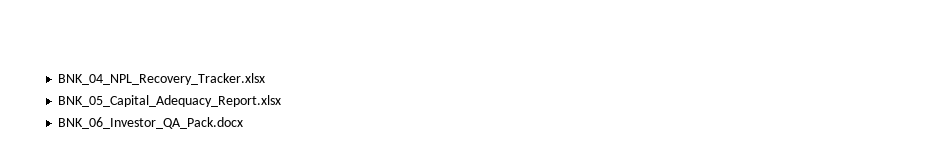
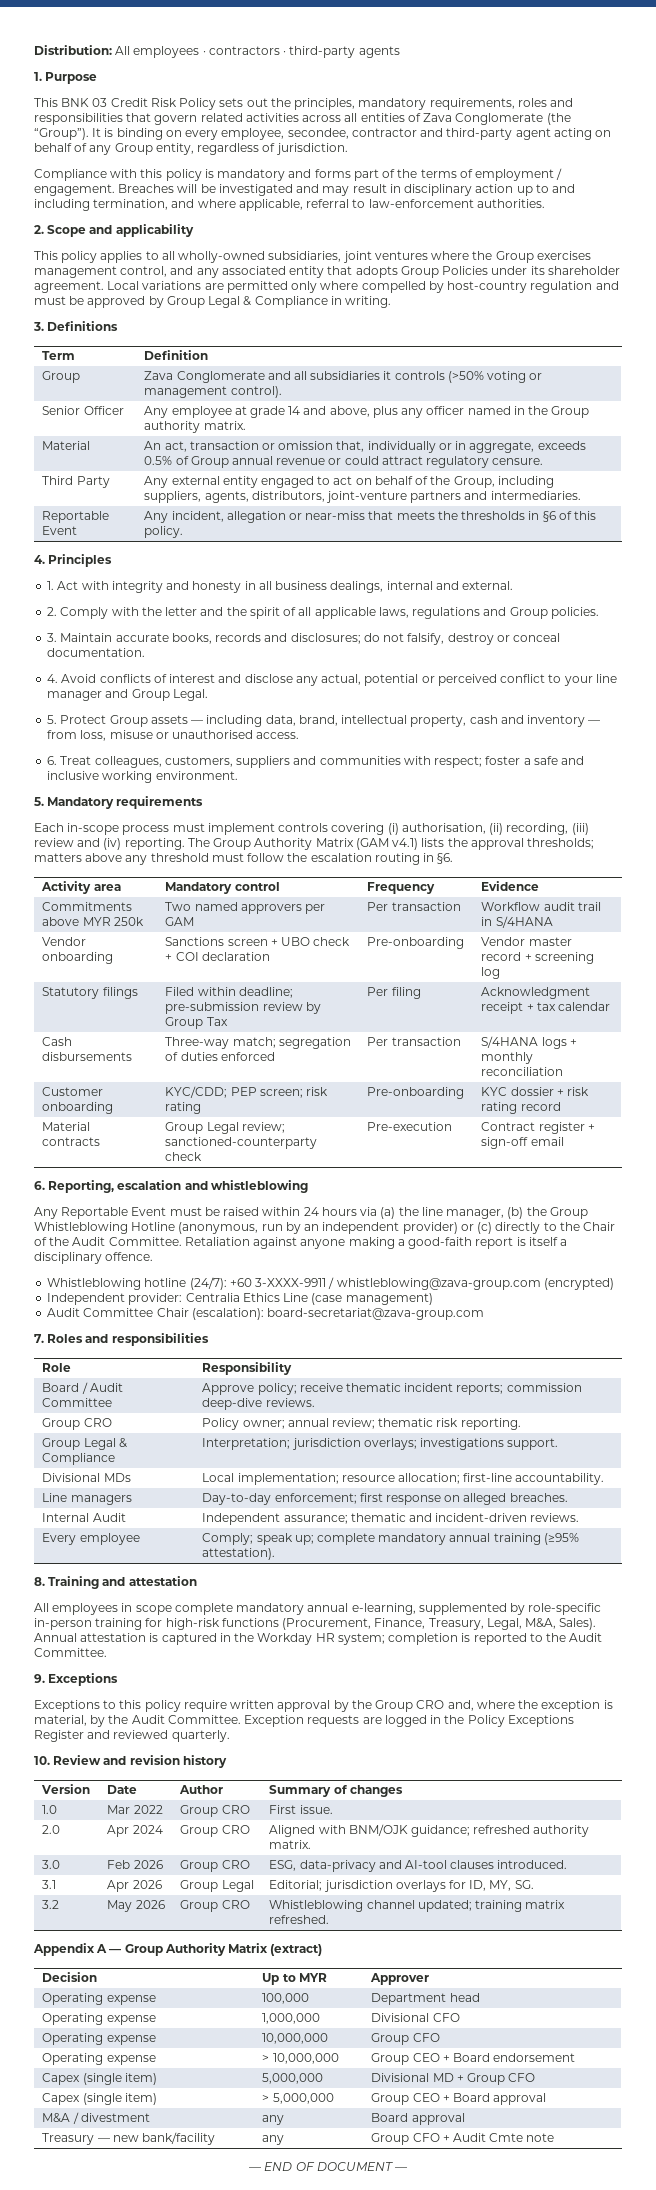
- BNK_04_NPL_Recovery_Tracker.xlsx
- BNK_05_Capital_Adequacy_Report.xlsx
- BNK_06_Investor_QA_Pack.docx
+ Distribution: All employees · contractors · third-party agents
+ 1. Purpose
+ This BNK 03 Credit Risk Policy sets out the principles, mandatory requirements, roles and responsibilities that govern related activities across all entities of Zava Conglomerate (the “Group”). It is binding on every employee, secondee, contractor and third-party agent acting on behalf of any Group entity, regardless of jurisdiction.
+ Compliance with this policy is mandatory and forms part of the terms of employment / engagement. Breaches will be investigated and may result in disciplinary action up to and including termination, and where applicable, referral to law-enforcement authorities.
+ 2. Scope and applicability
+ This policy applies to all wholly-owned subsidiaries, joint ventures where the Group exercises management control, and any associated entity that adopts Group Policies under its shareholder agreement. Local variations are permitted only where compelled by host-country regulation and must be approved by Group Legal & Compliance in writing.
+ 3. Definitions
+ Term | Definition
+ Group | Zava Conglomerate and all subsidiaries it controls (>50% voting or management control).
+ Senior Officer | Any employee at grade 14 and above, plus any officer named in the Group authority matrix.
+ Material | An act, transaction or omission that, individually or in aggregate, exceeds 0.5% of Group annual revenue or could attract regulatory censure.
+ Third Party | Any external entity engaged to act on behalf of the Group, including suppliers, agents, distributors, joint-venture partners and intermediaries.
+ Reportable Event | Any incident, allegation or near-miss that meets the thresholds in §6 of this policy.
+ 4. Principles
+ 1. Act with integrity and honesty in all business dealings, internal and external.
+ 2. Comply with the letter and the spirit of all applicable laws, regulations and Group policies.
+ 3. Maintain accurate books, records and disclosures; do not falsify, destroy or conceal documentation.
+ 4. Avoid conflicts of interest and disclose any actual, potential or perceived conflict to your line manager and Group Legal.
+ 5. Protect Group assets — including data, brand, intellectual property, cash and inventory — from loss, misuse or unauthorised access.
+ 6. Treat colleagues, customers, suppliers and communities with respect; foster a safe and inclusive working environment.
+ 5. Mandatory requirements
+ Each in-scope process must implement controls covering (i) authorisation, (ii) recording, (iii) review and (iv) reporting. The Group Authority Matrix (GAM v4.1) lists the approval thresholds; matters above any threshold must follow the escalation routing in §6.
+ Activity area | Mandatory control | Frequency | Evidence
+ Commitments above MYR 250k | Two named approvers per GAM | Per transaction | Workflow audit trail in S/4HANA
+ Vendor onboarding | Sanctions screen + UBO check + COI declaration | Pre-onboarding | Vendor master record + screening log
+ Statutory filings | Filed within deadline; pre-submission review by Group Tax | Per filing | Acknowledgment receipt + tax calendar
+ Cash disbursements | Three-way match; segregation of duties enforced | Per transaction | S/4HANA logs + monthly reconciliation
+ Customer onboarding | KYC/CDD; PEP screen; risk rating | Pre-onboarding | KYC dossier + risk rating record
+ Material contracts | Group Legal review; sanctioned-counterparty check | Pre-execution | Contract register + sign-off email
+ 6. Reporting, escalation and whistleblowing
+ Any Reportable Event must be raised within 24 hours via (a) the line manager, (b) the Group Whistleblowing Hotline (anonymous, run by an independent provider) or (c) directly to the Chair of the Audit Committee. Retaliation against anyone making a good-faith report is itself a disciplinary offence.
+ Whistleblowing hotline (24/7): +60 3-XXXX-9911 / whistleblowing@zava-group.com (encrypted)
+ Independent provider: Centralia Ethics Line (case management)
+ Audit Committee Chair (escalation): board-secretariat@zava-group.com
+ 7. Roles and responsibilities
+ Role | Responsibility
+ Board / Audit Committee | Approve policy; receive thematic incident reports; commission deep-dive reviews.
+ Group CRO | Policy owner; annual review; thematic risk reporting.
+ Group Legal & Compliance | Interpretation; jurisdiction overlays; investigations support.
+ Divisional MDs | Local implementation; resource allocation; first-line accountability.
+ Line managers | Day-to-day enforcement; first response on alleged breaches.
+ Internal Audit | Independent assurance; thematic and incident-driven reviews.
+ Every employee | Comply; speak up; complete mandatory annual training (≥95% attestation).
+ 8. Training and attestation
+ All employees in scope complete mandatory annual e-learning, supplemented by role-specific in-person training for high-risk functions (Procurement, Finance, Treasury, Legal, M&A, Sales). Annual attestation is captured in the Workday HR system; completion is reported to the Audit Committee.
+ 9. Exceptions
+ Exceptions to this policy require written approval by the Group CRO and, where the exception is material, by the Audit Committee. Exception requests are logged in the Policy Exceptions Register and reviewed quarterly.
+ 10. Review and revision history
+ Version | Date | Author | Summary of changes
+ 1.0 | Mar 2022 | Group CRO | First issue.
+ 2.0 | Apr 2024 | Group CRO | Aligned with BNM/OJK guidance; refreshed authority matrix.
+ 3.0 | Feb 2026 | Group CRO | ESG, data-privacy and AI-tool clauses introduced.
+ 3.1 | Apr 2026 | Group Legal | Editorial; jurisdiction overlays for ID, MY, SG.
+ 3.2 | May 2026 | Group CRO | Whistleblowing channel updated; training matrix refreshed.
+ Appendix A — Group Authority Matrix (extract)
+ Decision | Up to MYR | Approver
+ Operating expense | 100,000 | Department head
+ Operating expense | 1,000,000 | Divisional CFO
+ Operating expense | 10,000,000 | Group CFO
+ Operating expense | > 10,000,000 | Group CEO + Board endorsement
+ Capex (single item) | 5,000,000 | Divisional MD + Group CFO
+ Capex (single item) | > 5,000,000 | Group CEO + Board approval
+ M&A / divestment | any | Board approval
+ Treasury — new bank/facility | any | Group CFO + Audit Cmte note
+ — END OF DOCUMENT —

